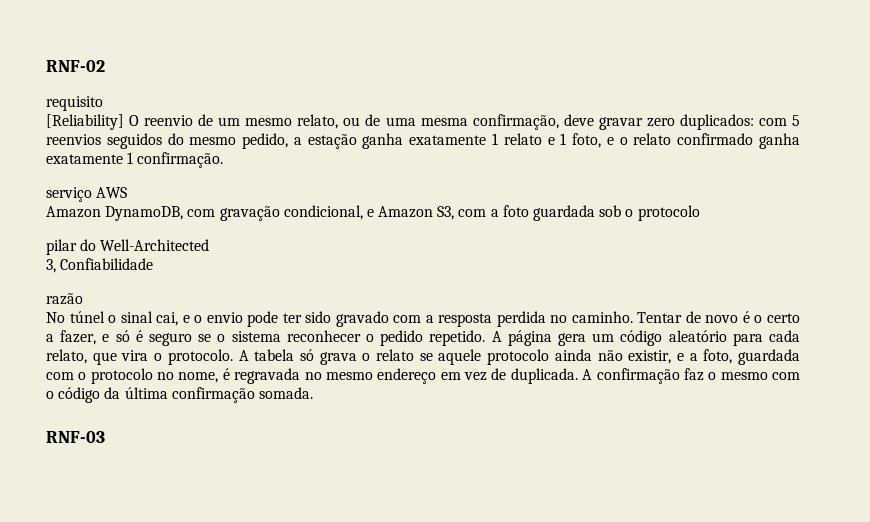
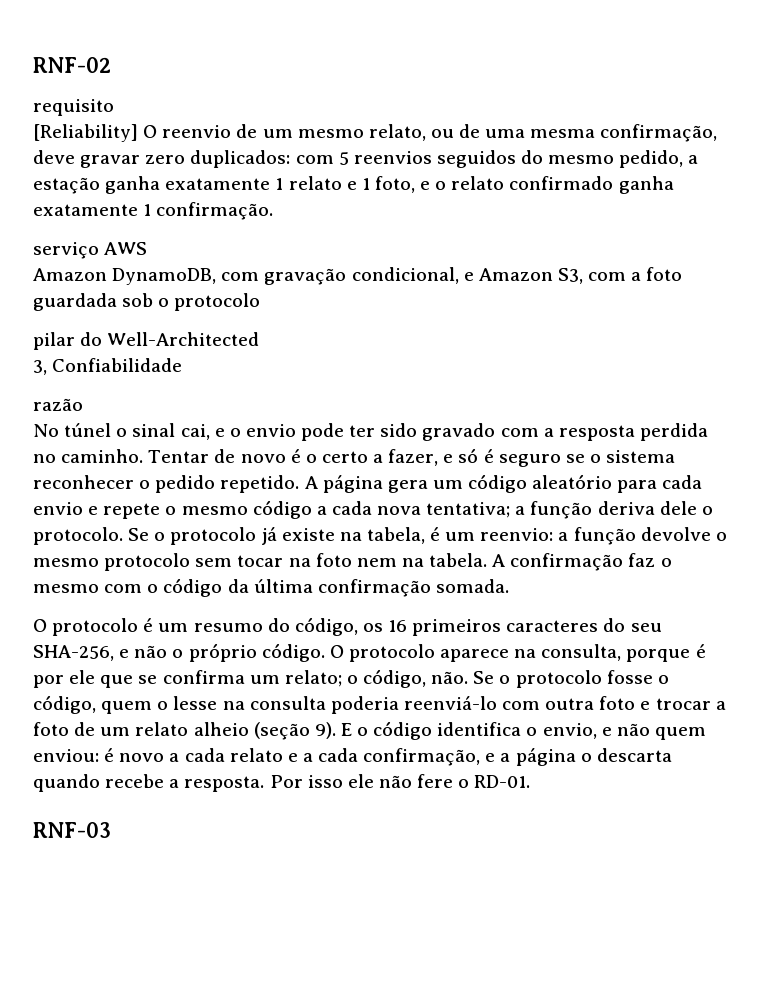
- A página gera um código aleatório para cada relato, que vira o protocolo. A tabela só grava o relato se aquele protocolo ainda não existir, e a foto, guardada com o protocolo no nome, é regravada no mesmo endereço em vez de duplicada.
+ A página gera um código aleatório para cada envio e repete o mesmo código a cada nova tentativa; a função deriva dele o protocolo. Se o protocolo já existe na tabela, é um reenvio: a função devolve o mesmo protocolo sem tocar na foto nem na tabela.
+ O protocolo é um resumo do código, os 16 primeiros caracteres do seu SHA-256, e não o próprio código. O protocolo aparece na consulta, porque é por ele que se confirma um relato; o código, não. Se o protocolo fosse o código, quem o lesse na consulta poderia reenviá-lo com outra foto e trocar a foto de um relato alheio (seção 9). E o código identifica o envio, e não quem enviou: é novo a cada relato e a cada confirmação, e a página o descarta quando recebe a resposta. Por isso ele não fere o RD-01.

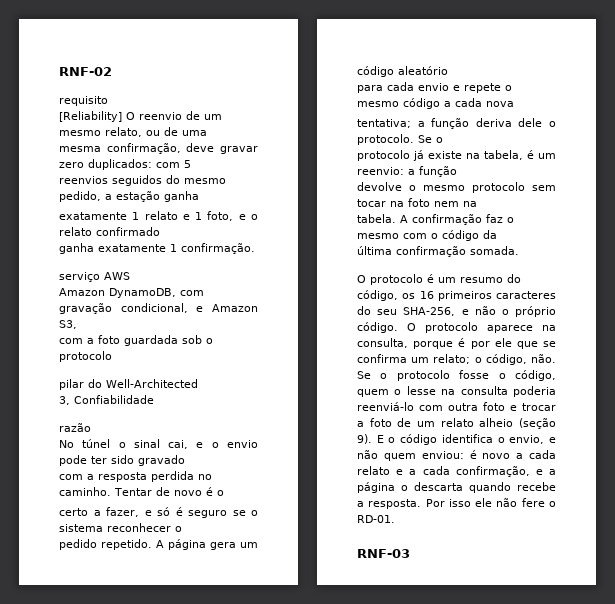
- [Reliability] O reenvio de um mesmo relato, ou de uma mesma confirmação, deve gravar zero duplicados: com 5 reenvios seguidos do mesmo pedido, a estação ganha exatamente 1 relato e 1 foto, e o relato confirmado ganha exatamente 1 confirmação.
+ [Reliability] O reenvio de um mesmo relato, ou de uma
+ mesma confirmação, deve gravar zero duplicados: com 5
+ reenvios seguidos do mesmo pedido, a estação ganha
+ exatamente 1 relato e 1 foto, e o relato confirmado
+ ganha exatamente 1 confirmação.
- Amazon DynamoDB, com gravação condicional, e Amazon S3, com a foto guardada sob o protocolo
+ Amazon DynamoDB, com gravação condicional, e Amazon S3,
+ com a foto guardada sob o protocolo
- No túnel o sinal cai, e o envio pode ter sido gravado com a resposta perdida no caminho.
+ No túnel o sinal cai, e o envio pode ter sido gravado
+ com a resposta perdida no caminho.
- Tentar de novo é o certo a fazer, e só é seguro se o sistema reconhecer o pedido repetido.
+ Tentar de novo é o
+ certo a fazer, e só é seguro se o sistema reconhecer o
+ pedido repetido.
- A página gera um código aleatório para cada envio e repete o mesmo código a cada nova tentativa; a função deriva dele o protocolo. Se o protocolo já existe na tabela, é um reenvio: a função devolve o mesmo protocolo sem tocar na foto nem na tabela.
+ A página gera um código aleatório
+ para cada envio e repete o mesmo código a cada nova
+ tentativa; a função deriva dele o protocolo. Se o
+ protocolo já existe na tabela, é um reenvio: a função
+ devolve o mesmo protocolo sem tocar na foto nem na
+ tabela.
- A confirmação faz o mesmo com o código da última confirmação somada.
+ A confirmação faz o mesmo com o código da
+ última confirmação somada.

